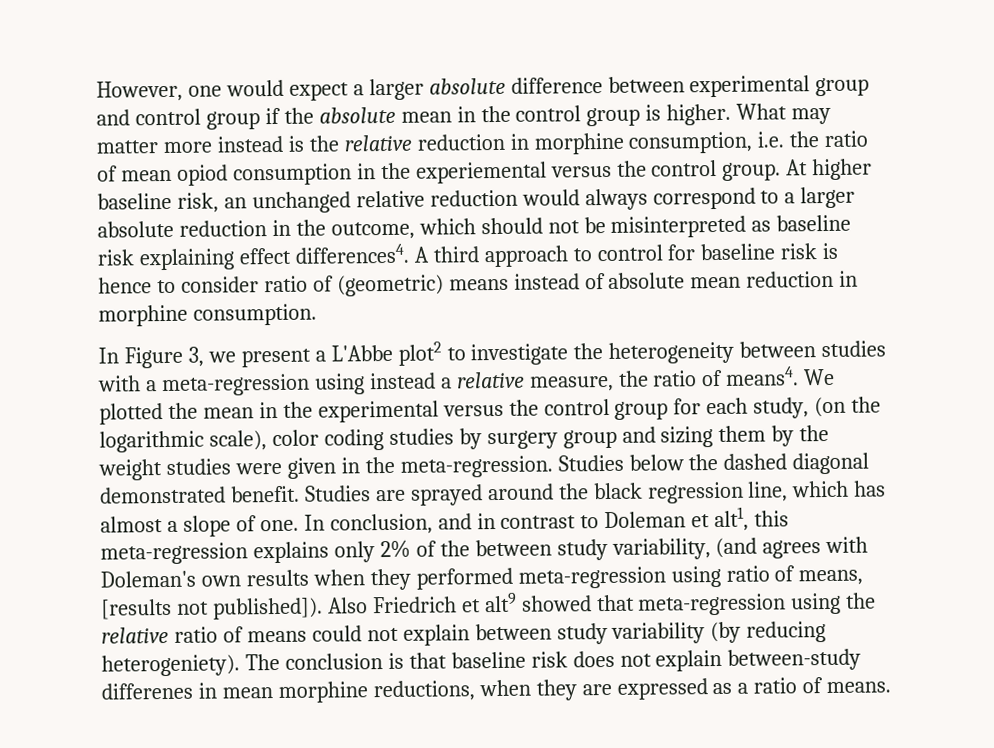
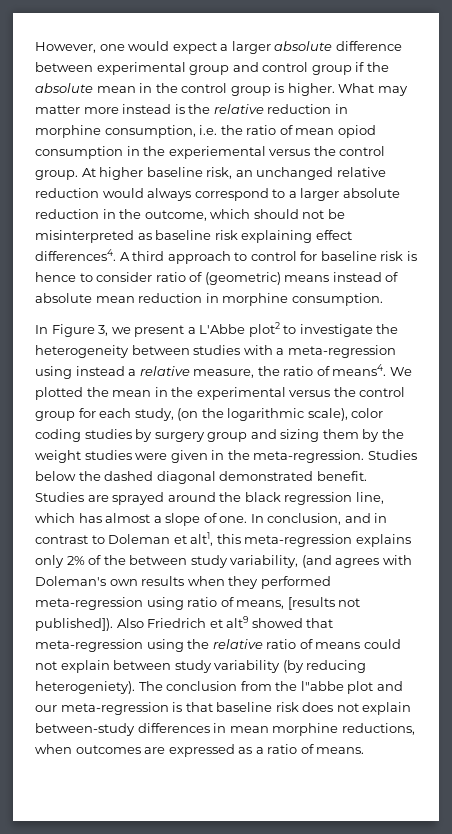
- The conclusion is that baseline risk does not explain between-study differenes in mean morphine reductions, when they are expressed as a ratio of means.
+ The conclusion from the l"abbe plot and our meta-regression is that baseline risk does not explain between-study differences in mean morphine reductions, when outcomes are expressed as a ratio of means.

